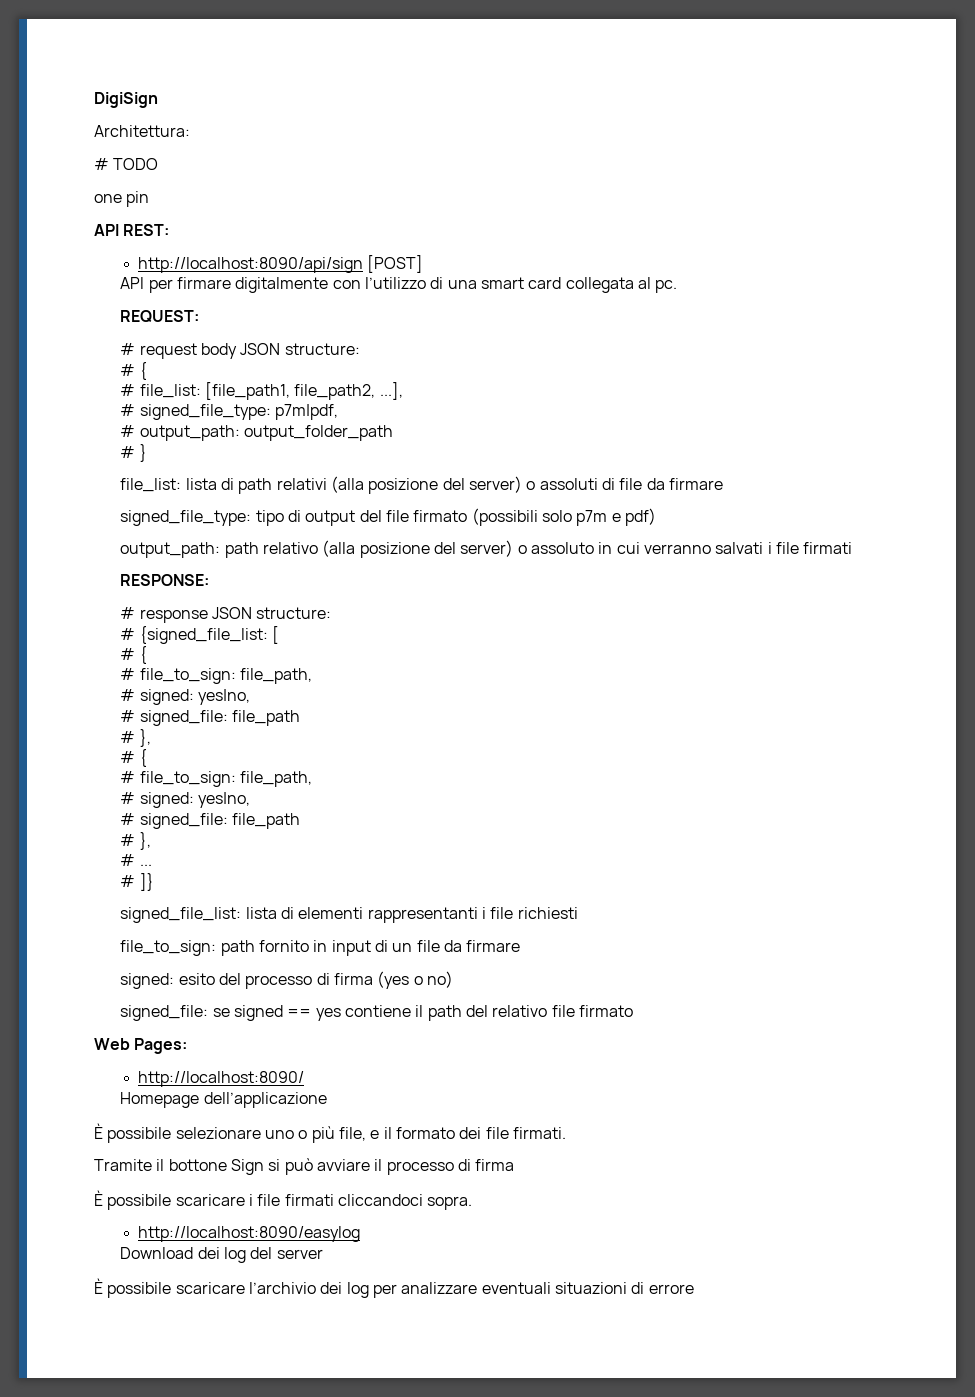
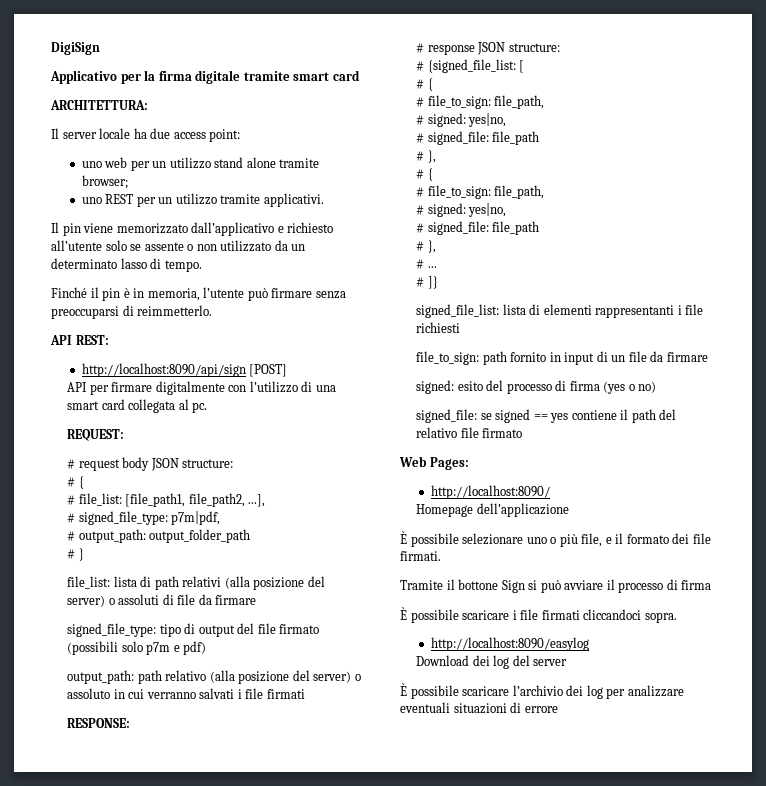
- Architettura:
- # TODO
- one pin
+ Applicativo per la firma digitale tramite smart card
+ ARCHITETTURA:
+ Il server locale ha due access point:
+ uno web per un utilizzo stand alone tramite browser;
+ uno REST per un utilizzo tramite applicativi.
+ Il pin viene memorizzato dall’applicativo e richiesto all’utente solo se assente o non utilizzato da un determinato lasso di tempo.
+ Finché il pin è in memoria, l’utente può firmare senza preoccuparsi di reimmetterlo.

